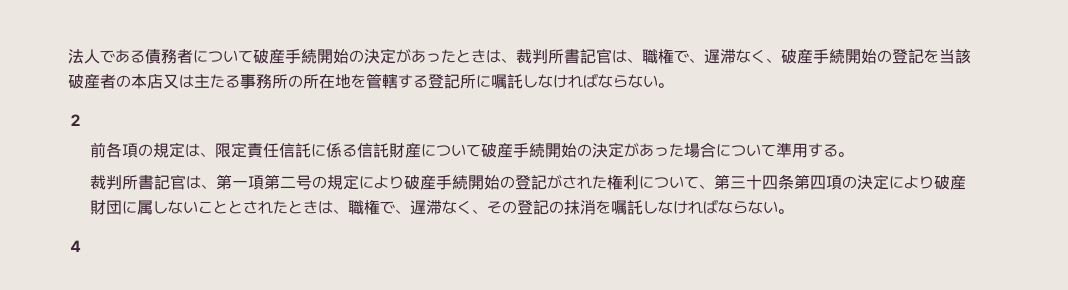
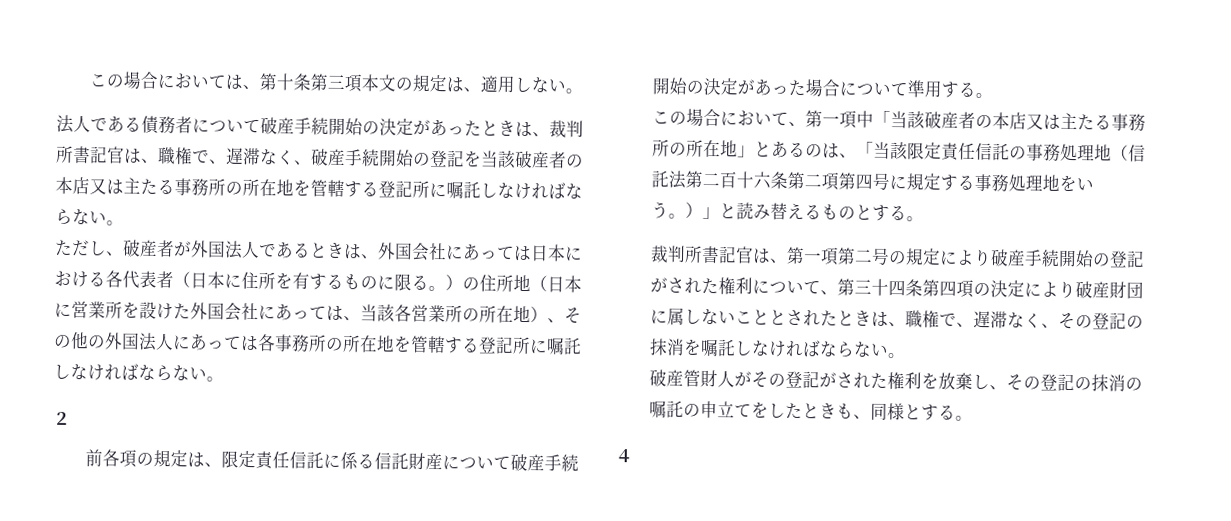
+ この場合においては、第十条第三項本文の規定は、適用しない。
+ ただし、破産者が外国法人であるときは、外国会社にあっては日本における各代表者（日本に住所を有するものに限る。）の住所地（日本に営業所を設けた外国会社にあっては、当該各営業所の所在地）、その他の外国法人にあっては各事務所の所在地を管轄する登記所に嘱託しなければならない。
+ この場合において、第一項中「当該破産者の本店又は主たる事務所の所在地」とあるのは、「当該限定責任信託の事務処理地（信託法第二百十六条第二項第四号に規定する事務処理地をいう。）」と読み替えるものとする。
+ 破産管財人がその登記がされた権利を放棄し、その登記の抹消の嘱託の申立てをしたときも、同様とする。

